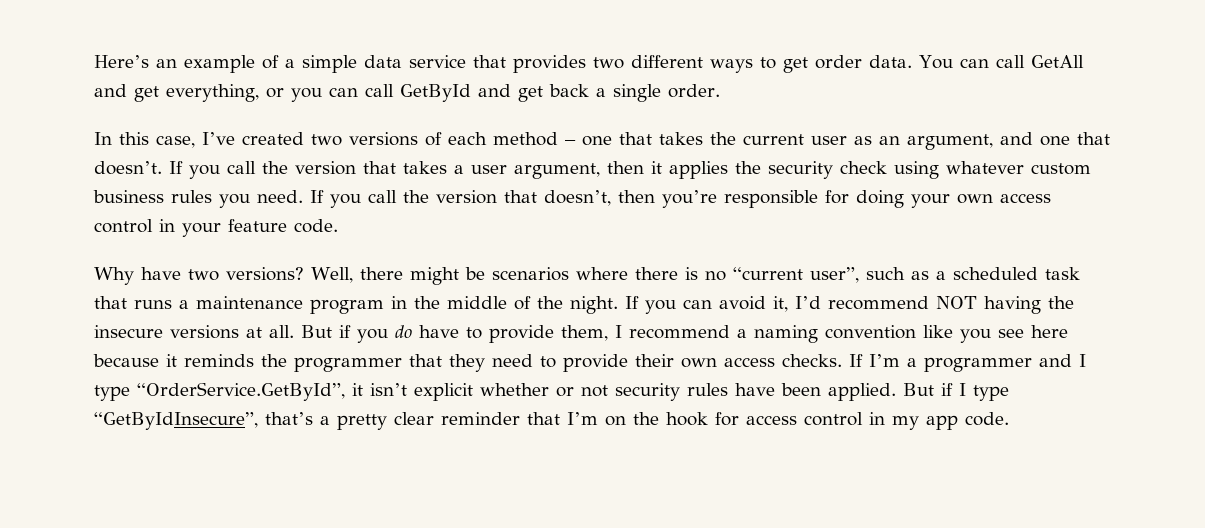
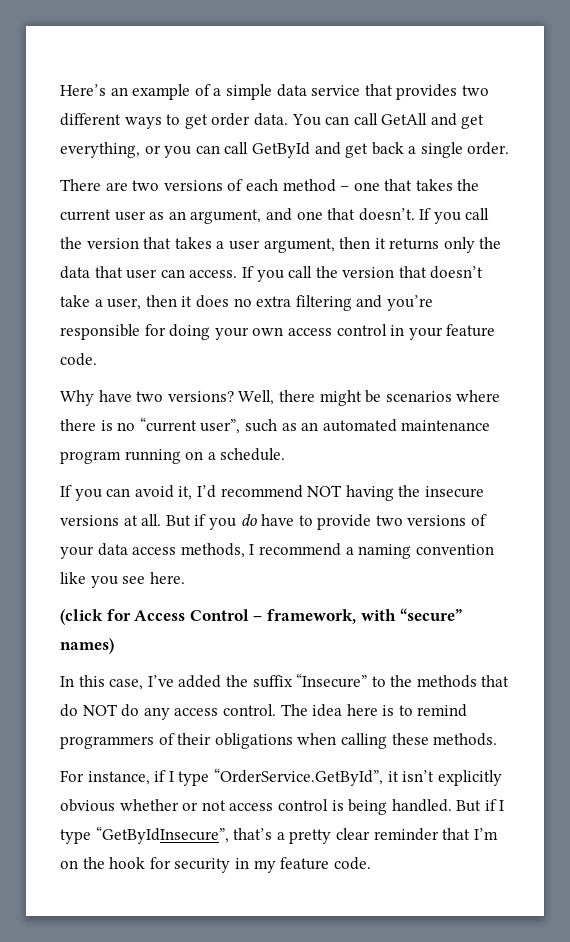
- In this case, I’ve created two versions of each method – one that takes the current user as an argument, and one that doesn’t.
+ There are two versions of each method – one that takes the current user as an argument, and one that doesn’t.
- If you call the version that takes a user argument, then it applies the security check using whatever custom business rules you need. If you call the version that doesn’t, then you’re responsible for doing your own access control in your feature code.
+ If you call the version that takes a user argument, then it returns only the data that user can access. If you call the version that doesn’t take a user, then it does no extra filtering and you’re responsible for doing your own access control in your feature code.
- Well, there might be scenarios where there is no “current user”, such as a scheduled task that runs a maintenance program in the middle of the night. If you can avoid it, I’d recommend NOT having the insecure versions at all.
+ Well, there might be scenarios where there is no “current user”, such as an automated maintenance program running on a schedule.
+ If you can avoid it, I’d recommend NOT having the insecure versions at all.
- But if you do have to provide them, I recommend a naming convention like you see here because it reminds the programmer that they need to provide their own access checks. If I’m a programmer and I type “OrderService.GetById”, it isn’t explicit whether or not security rules have been applied.
+ But if you do have to provide two versions of your data access methods, I recommend a naming convention like you see here.
+ (click for Access Control – framework, with “secure” names)
+ In this case, I’ve added the suffix “Insecure” to the methods that do NOT do any access control. The idea here is to remind programmers of their obligations when calling these methods.
+ For instance, if I type “OrderService.GetById”, it isn’t explicitly obvious whether or not access control is being handled.
- But if I type “GetByIdInsecure”, that’s a pretty clear reminder that I’m on the hook for access control in my app code.
+ But if I type “GetByIdInsecure”, that’s a pretty clear reminder that I’m on the hook for security in my feature code.

